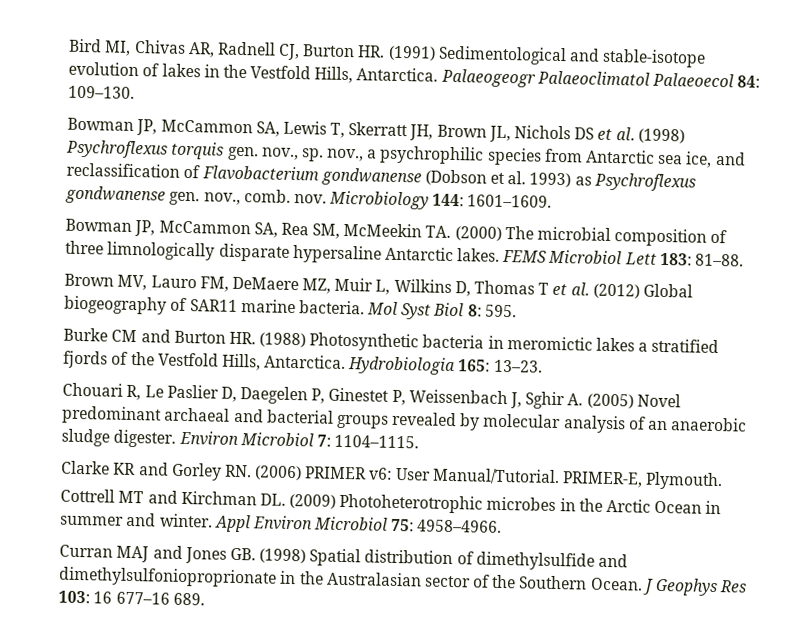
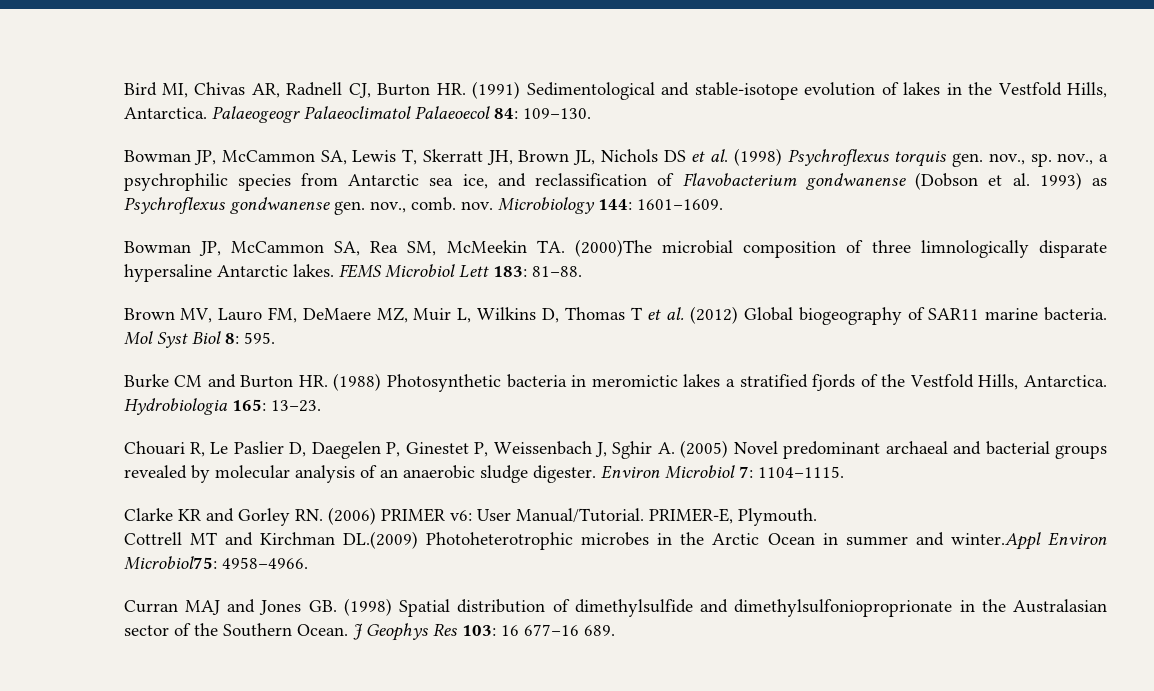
- Bowman JP, McCammon SA, Rea SM, McMeekin TA. (2000) The microbial composition of three limnologically disparate hypersaline Antarctic lakes.
+ Bowman JP, McCammon SA, Rea SM, McMeekin TA. (2000)The microbial composition of three limnologically disparate hypersaline Antarctic lakes.
- Cottrell MT and Kirchman DL. (2009) Photoheterotrophic microbes in the Arctic Ocean in summer and winter. Appl Environ Microbiol 75: 4958–4966.
+ Cottrell MT and Kirchman DL.(2009) Photoheterotrophic microbes in the Arctic Ocean in summer and winter.Appl Environ Microbiol75: 4958–4966.

